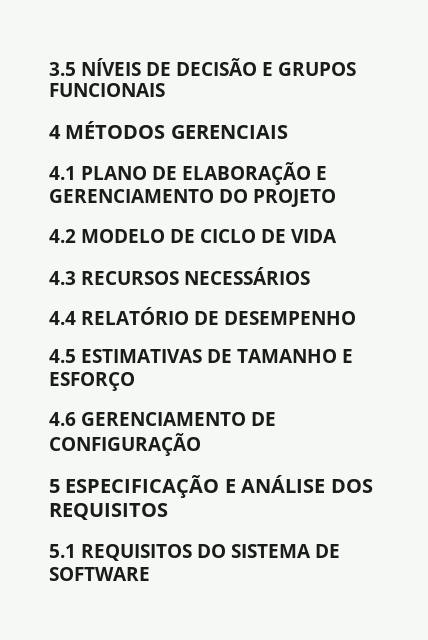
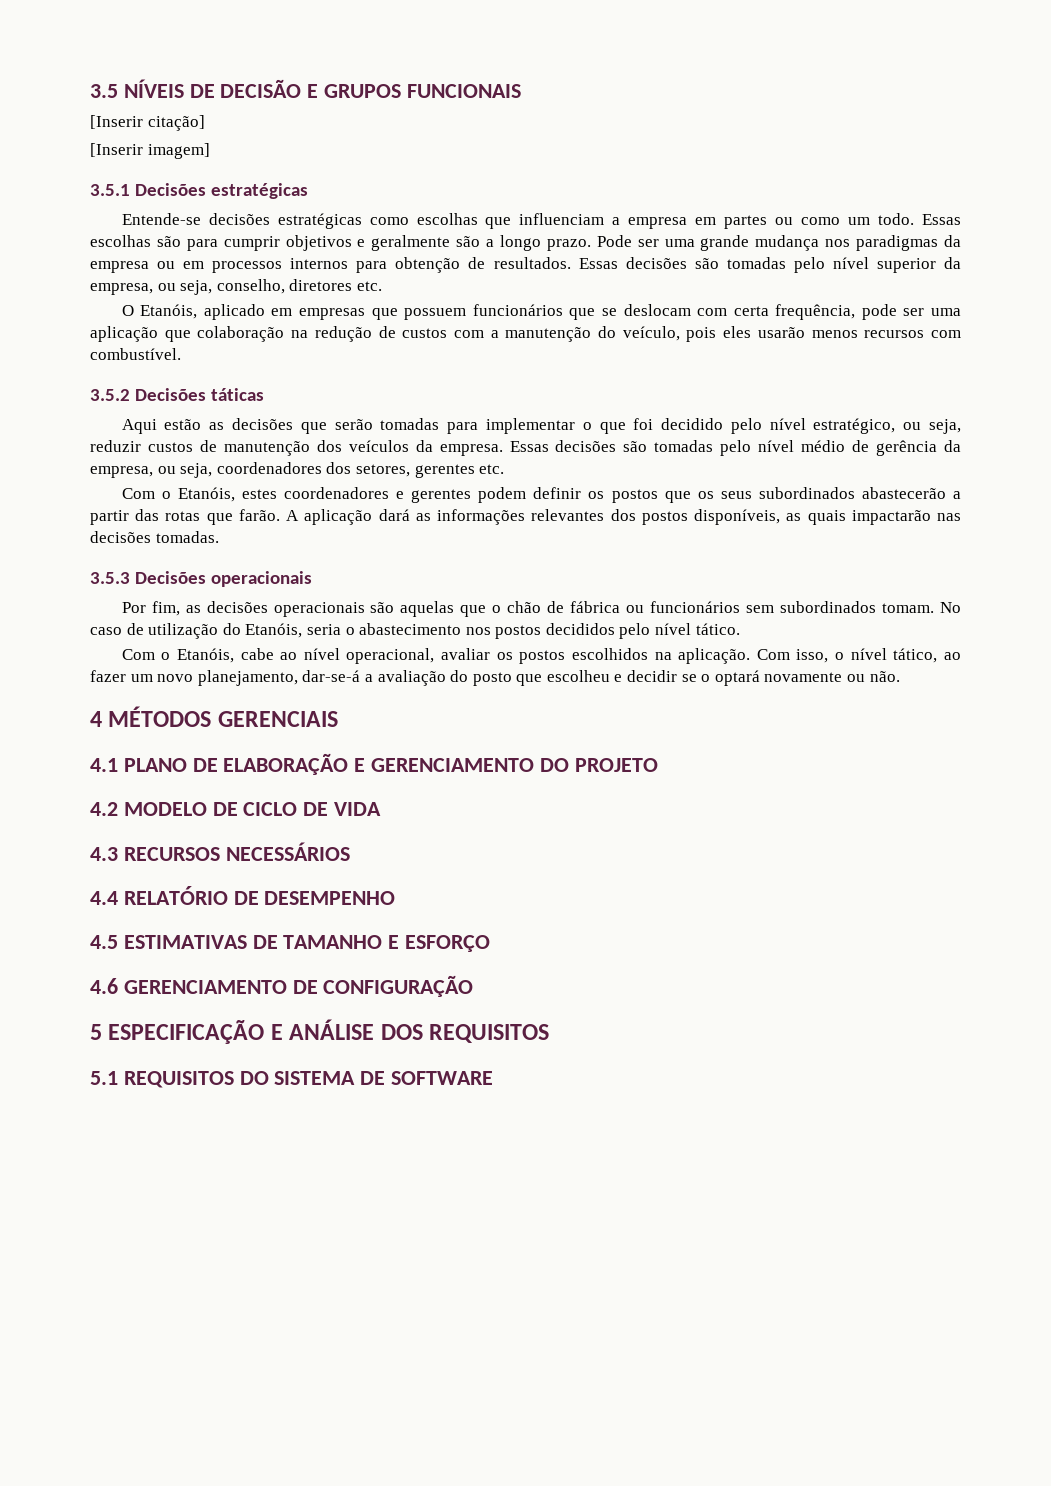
+ [Inserir citação]
+ [Inserir imagem]
+ 3.5.1 Decisões estratégicas
+ Entende-se decisões estratégicas como escolhas que influenciam a empresa em partes ou como um todo. Essas escolhas são para cumprir objetivos e geralmente são a longo prazo. Pode ser uma grande mudança nos paradigmas da empresa ou em processos internos para obtenção de resultados. Essas decisões são tomadas pelo nível superior da empresa, ou seja, conselho, diretores etc.
+ O Etanóis, aplicado em empresas que possuem funcionários que se deslocam com certa frequência, pode ser uma aplicação que colaboração na redução de custos com a manutenção do veículo, pois eles usarão menos recursos com combustível.
+ 3.5.2 Decisões táticas
+ Aqui estão as decisões que serão tomadas para implementar o que foi decidido pelo nível estratégico, ou seja, reduzir custos de manutenção dos veículos da empresa. Essas decisões são tomadas pelo nível médio de gerência da empresa, ou seja, coordenadores dos setores, gerentes etc.
+ Com o Etanóis, estes coordenadores e gerentes podem definir os postos que os seus subordinados abastecerão a partir das rotas que farão. A aplicação dará as informações relevantes dos postos disponíveis, as quais impactarão nas decisões tomadas.
+ 3.5.3 Decisões operacionais
+ Por fim, as decisões operacionais são aquelas que o chão de fábrica ou funcionários sem subordinados tomam. No caso de utilização do Etanóis, seria o abastecimento nos postos decididos pelo nível tático.
+ Com o Etanóis, cabe ao nível operacional, avaliar os postos escolhidos na aplicação. Com isso, o nível tático, ao fazer um novo planejamento, dar-se-á a avaliação do posto que escolheu e decidir se o optará novamente ou não.

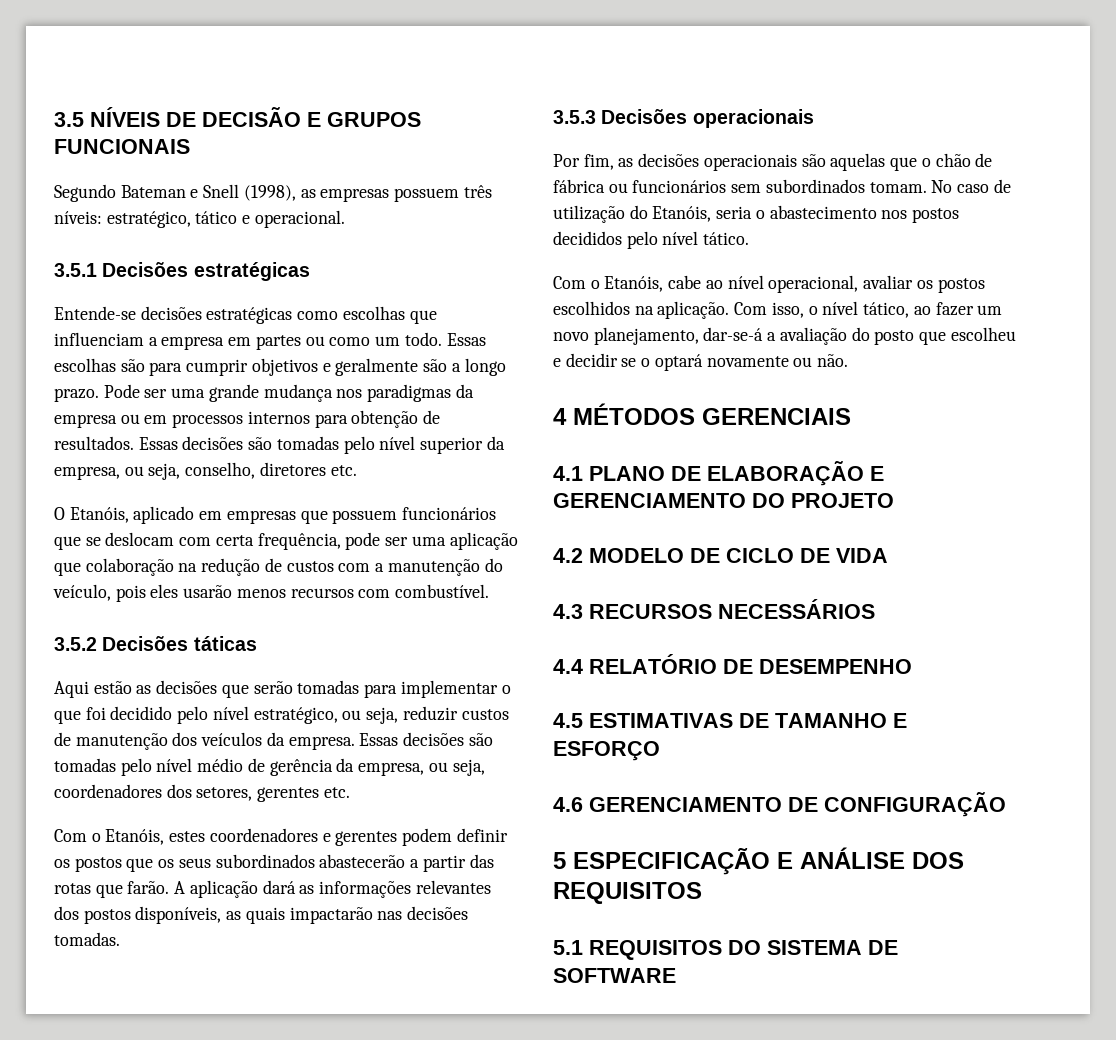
- [Inserir citação]
- [Inserir imagem]
+ Segundo Bateman e Snell (1998), as empresas possuem três níveis: estratégico, tático e operacional.

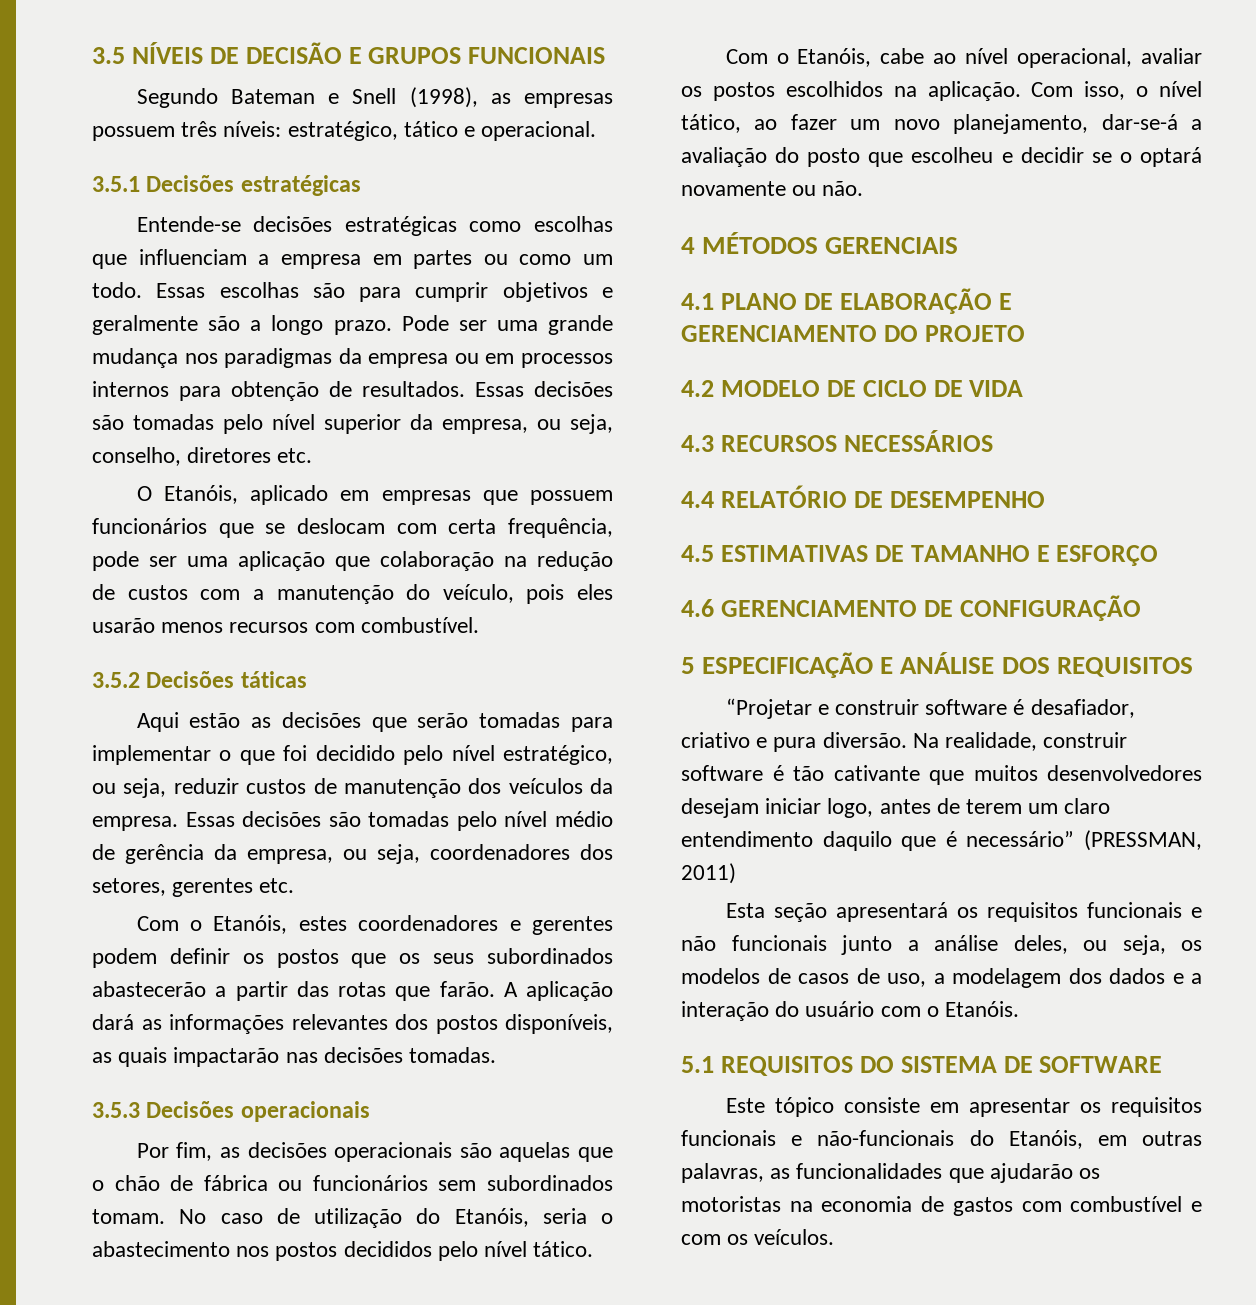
+ “Projetar e construir software é desafiador, criativo e pura diversão. Na realidade, construir software é tão cativante que muitos desenvolvedores desejam iniciar logo, antes de terem um claro entendimento daquilo que é necessário” (PRESSMAN, 2011)
+ Esta seção apresentará os requisitos funcionais e não funcionais junto a análise deles, ou seja, os modelos de casos de uso, a modelagem dos dados e a interação do usuário com o Etanóis.
+ Este tópico consiste em apresentar os requisitos funcionais e não-funcionais do Etanóis, em outras palavras, as funcionalidades que ajudarão os motoristas na economia de gastos com combustível e com os veículos.

